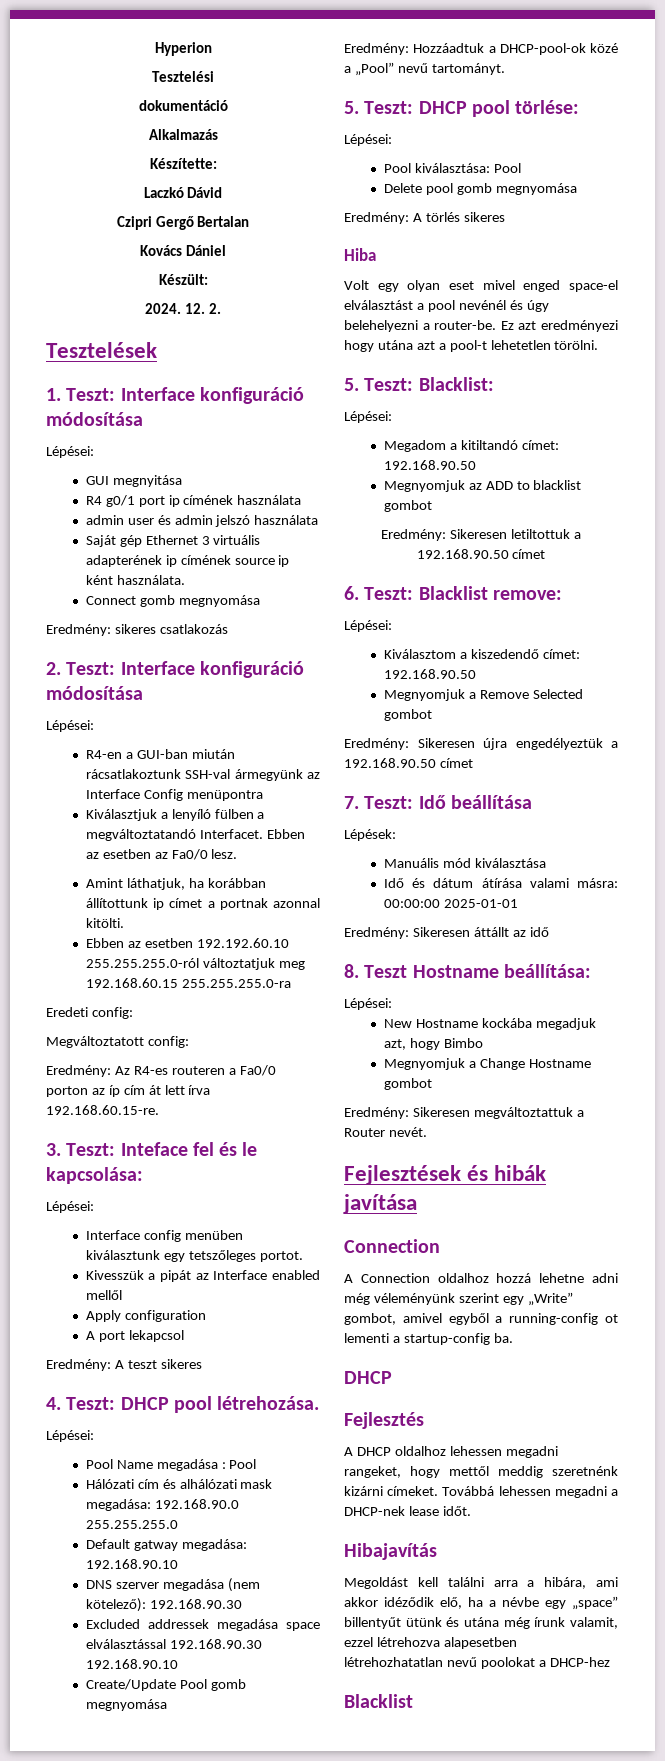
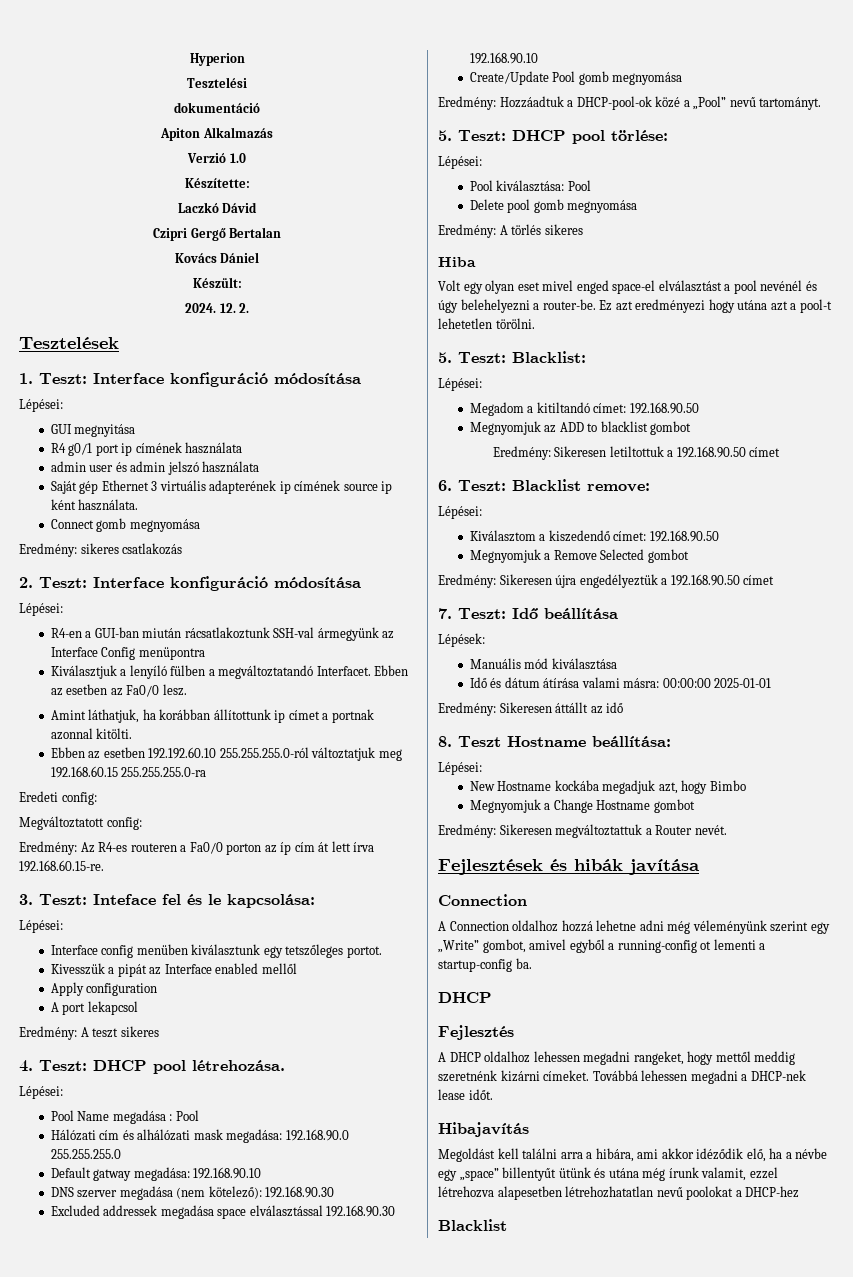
- Alkalmazás
+ Apiton Alkalmazás
+ Verzió 1.0

